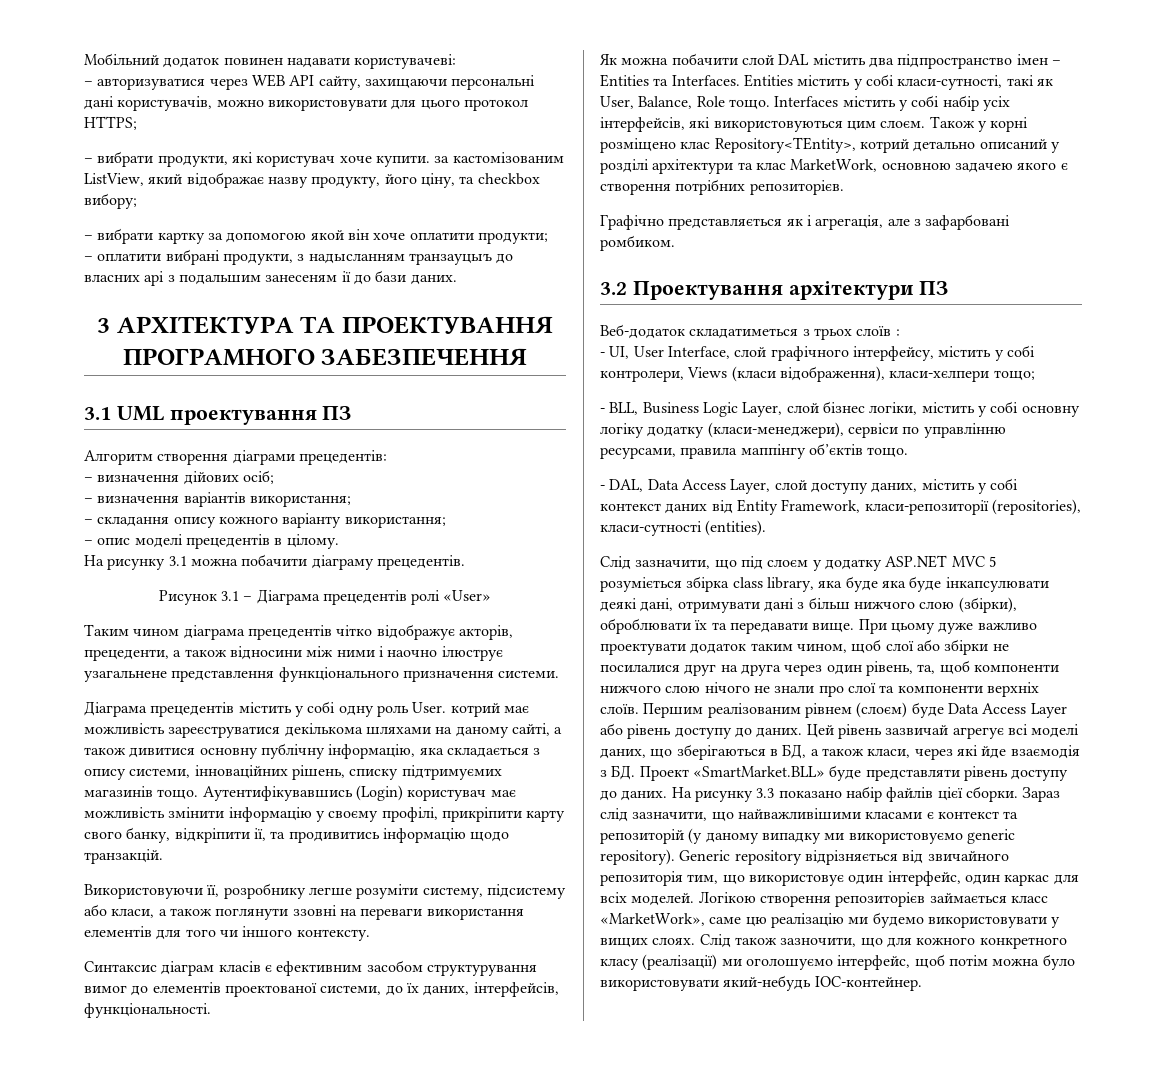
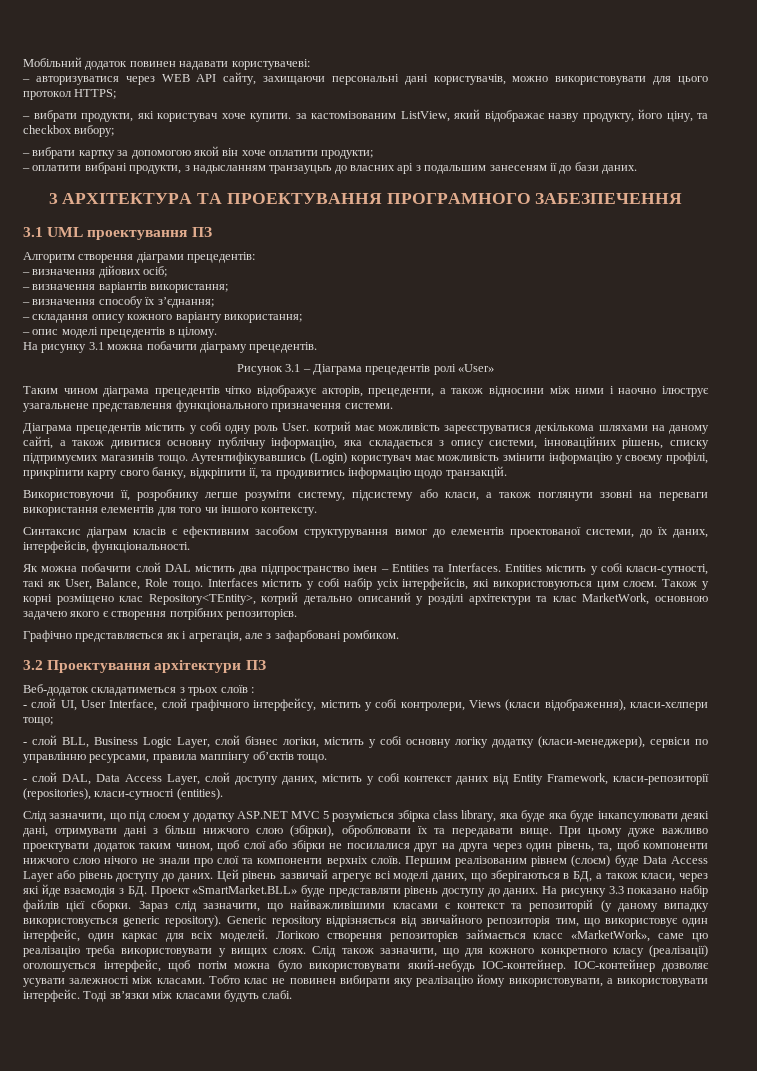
+ – визначення способу їх з’єднання;
- - UI, User Interface, слой графічного інтерфейсу, містить у собі контролери, Views (класи відображення), класи-хєлпери тощо;
+ - слой UI, User Interface, слой графічного інтерфейсу, містить у собі контролери, Views (класи відображення), класи-хєлпери тощо;
- - BLL, Business Logic Layer, слой бізнес логіки, містить у собі основну логіку додатку (класи-менеджери), сервіси по управлінню ресурсами, правила маппінгу об’єктів тощо.
+ - слой BLL, Business Logic Layer, слой бізнес логіки, містить у собі основну логіку додатку (класи-менеджери), сервіси по управлінню ресурсами, правила маппінгу об’єктів тощо.
- - DAL, Data Access Layer, слой доступу даних, містить у собі контекст даних від Entity Framework, класи-репозиторії (repositories), класи-сутності (entities).
+ - слой DAL, Data Access Layer, слой доступу даних, містить у собі контекст даних від Entity Framework, класи-репозиторії (repositories), класи-сутності (entities).
- Зараз слід зазначити, що найважливішими класами є контекст та репозиторій (у даному випадку ми використовуємо generic repository).
+ Зараз слід зазначити, що найважливішими класами є контекст та репозиторій (у даному випадку використовується generic repository).
- Логікою створення репозиторієв займається класс «MarketWork», саме цю реалізацію ми будемо використовувати у вищих слоях.
+ Логікою створення репозиторієв займається класс «MarketWork», саме цю реалізацію треба використовувати у вищих слоях.
- Слід також зазночити, що для кожного конкретного класу (реалізації) ми оголошуємо інтерфейс, щоб потім можна було використовувати який-небудь IOC-контейнер.
+ Слід також зазначити, що для кожного конкретного класу (реалізації) оголошується інтерфейс, щоб потім можна було використовувати який-небудь IOC-контейнер.
+ IOC-контейнер дозволяє усувати залежності між класами. Тобто клас не повинен вибирати яку реалізацію йому використовувати, а використовувати інтерфейс. Тоді зв’язки між класами будуть слабі.

